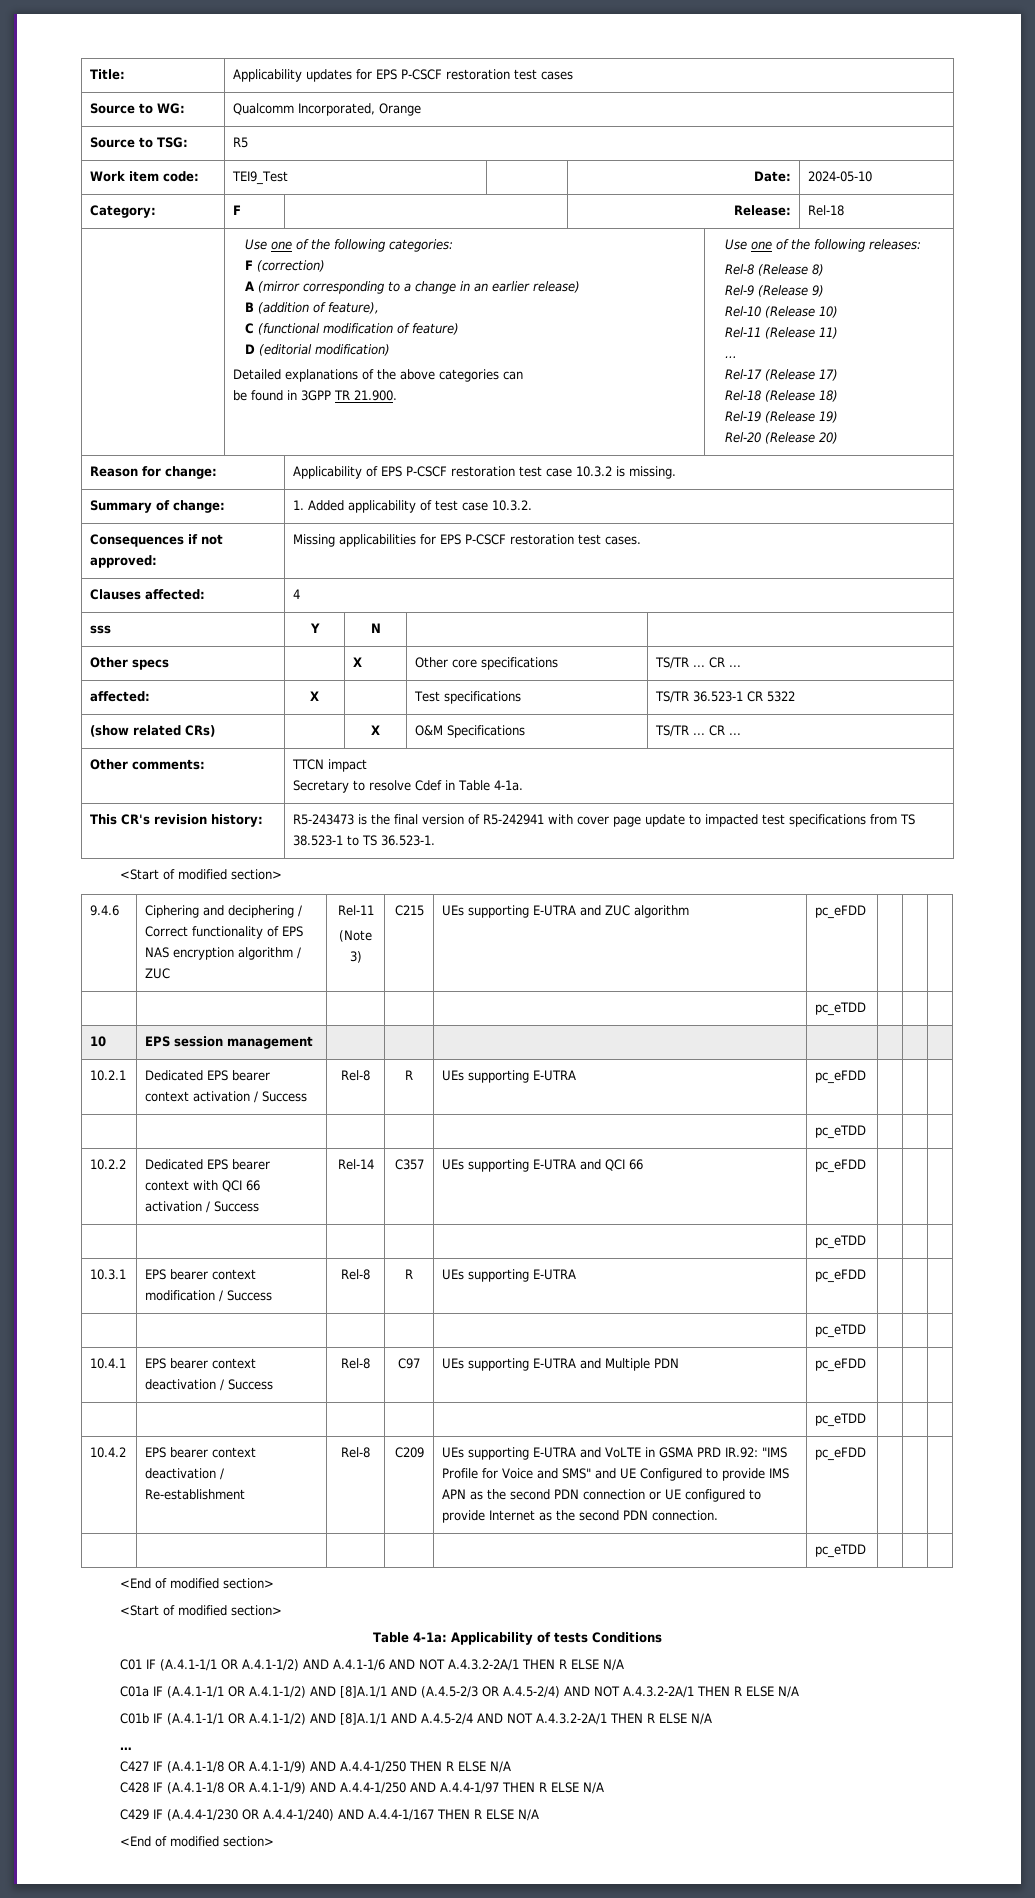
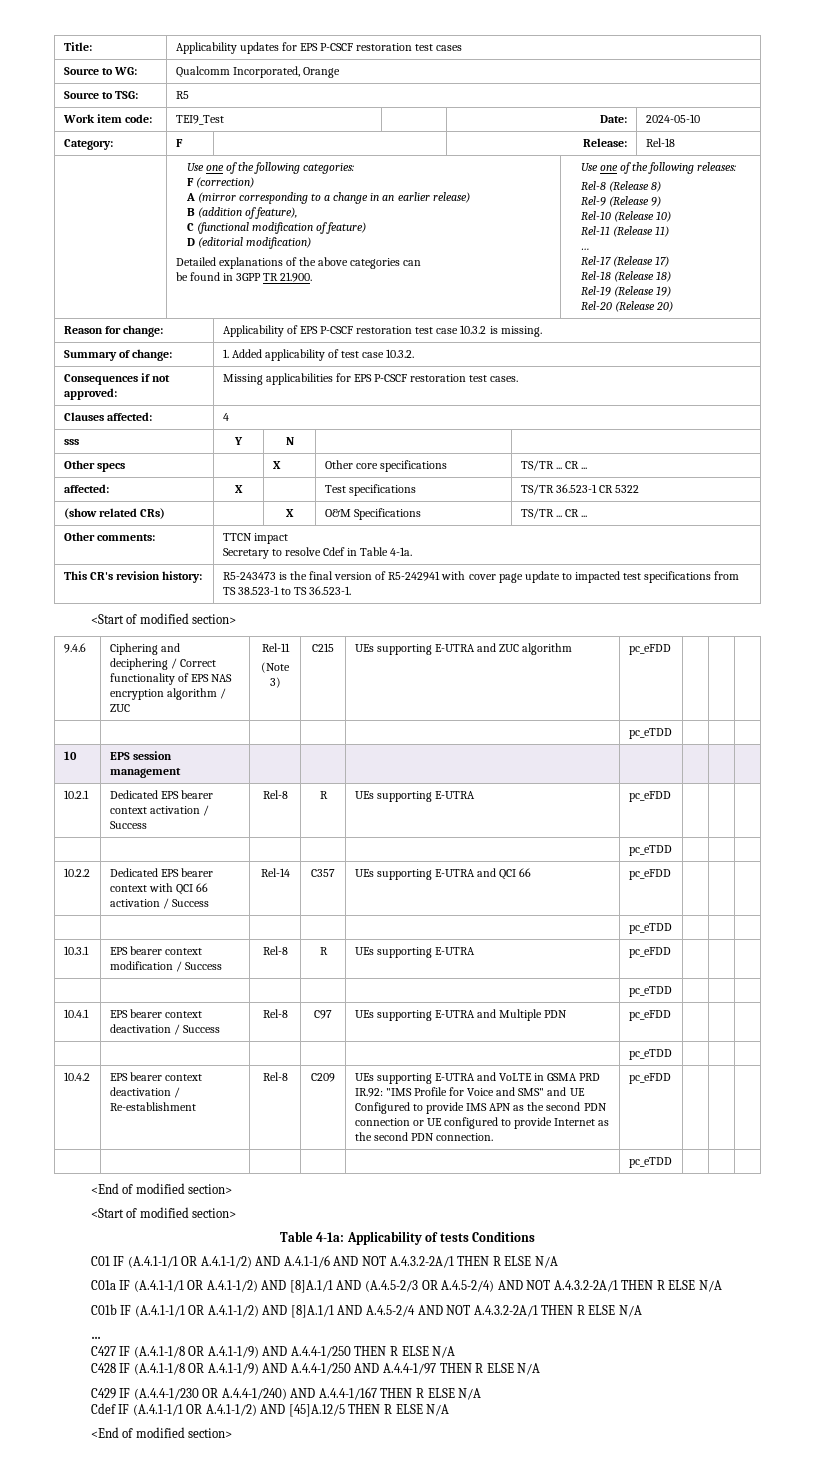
+ Cdef IF (A.4.1-1/1 OR A.4.1-1/2) AND [45]A.12/5 THEN R ELSE N/A

